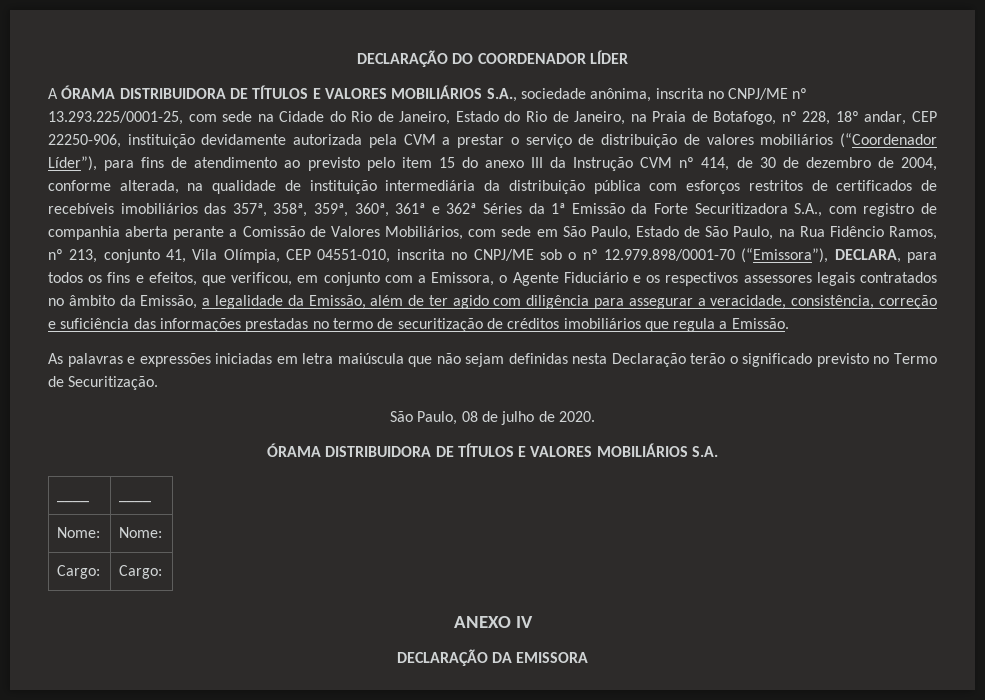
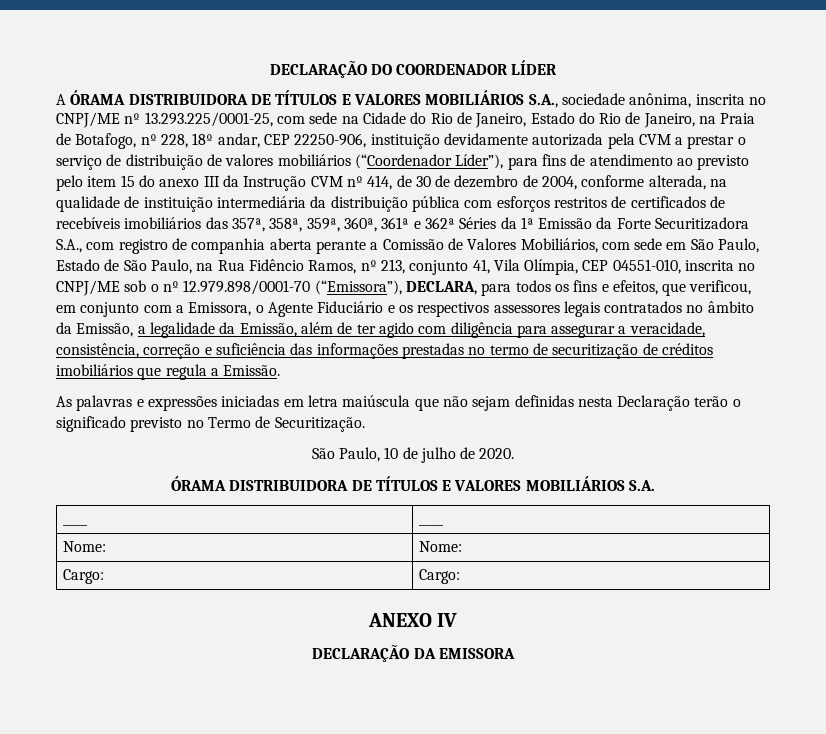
- São Paulo, 08 de julho de 2020.
+ São Paulo, 10 de julho de 2020.

